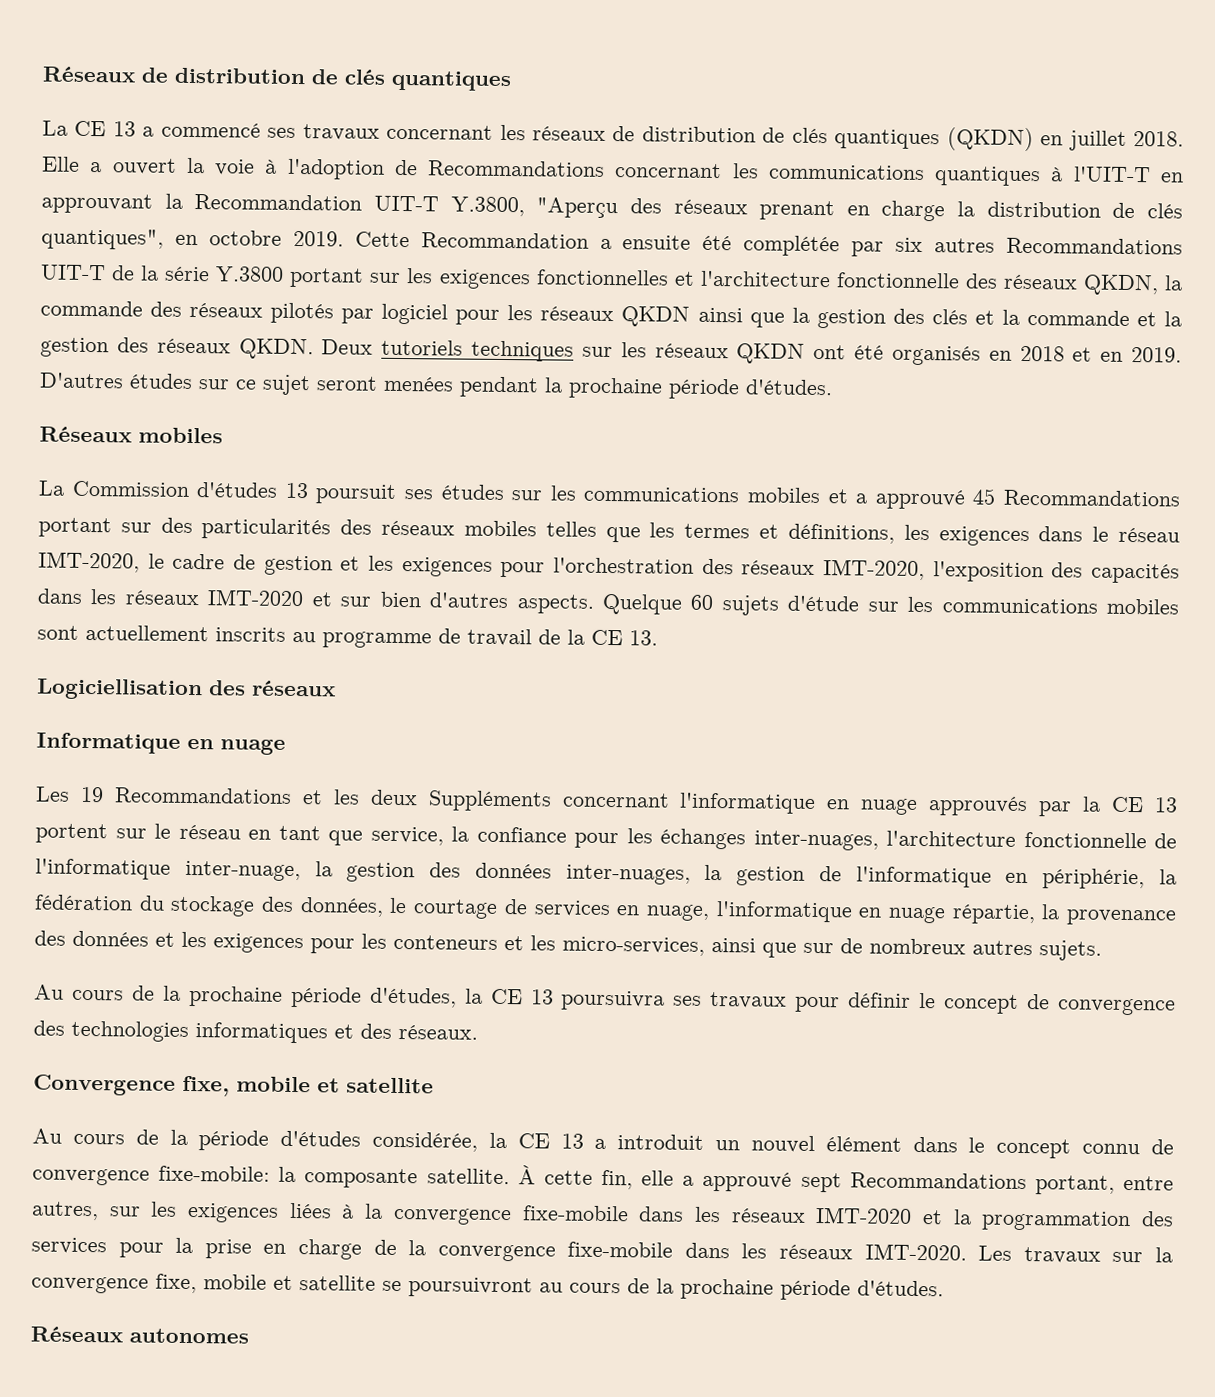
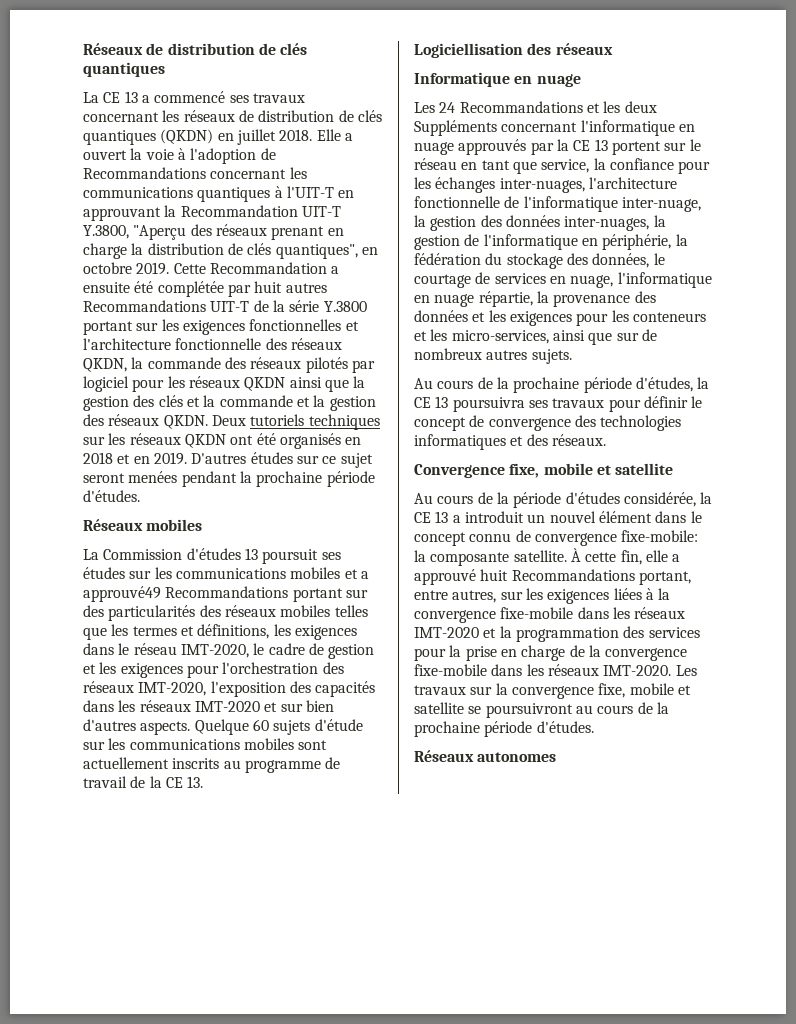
- Cette Recommandation a ensuite été complétée par six autres Recommandations UIT-T de la série Y.3800 portant sur les exigences fonctionnelles et l'architecture fonctionnelle des réseaux QKDN, la commande des réseaux pilotés par logiciel pour les réseaux QKDN ainsi que la gestion des clés et la commande et la gestion des réseaux QKDN.
+ Cette Recommandation a ensuite été complétée par huit autres Recommandations UIT-T de la série Y.3800 portant sur les exigences fonctionnelles et l'architecture fonctionnelle des réseaux QKDN, la commande des réseaux pilotés par logiciel pour les réseaux QKDN ainsi que la gestion des clés et la commande et la gestion des réseaux QKDN.
- La Commission d'études 13 poursuit ses études sur les communications mobiles et a approuvé 45 Recommandations portant sur des particularités des réseaux mobiles telles que les termes et définitions, les exigences dans le réseau IMT-2020, le cadre de gestion et les exigences pour l'orchestration des réseaux IMT-2020, l'exposition des capacités dans les réseaux IMT-2020 et sur bien d'autres aspects.
+ La Commission d'études 13 poursuit ses études sur les communications mobiles et a approuvé49 Recommandations portant sur des particularités des réseaux mobiles telles que les termes et définitions, les exigences dans le réseau IMT-2020, le cadre de gestion et les exigences pour l'orchestration des réseaux IMT-2020, l'exposition des capacités dans les réseaux IMT-2020 et sur bien d'autres aspects.
- Les 19 Recommandations et les deux Suppléments concernant l'informatique en nuage approuvés par la CE 13 portent sur le réseau en tant que service, la confiance pour les échanges inter-nuages, l'architecture fonctionnelle de l'informatique inter-nuage, la gestion des données inter-nuages, la gestion de l'informatique en périphérie, la fédération du stockage des données, le courtage de services en nuage, l'informatique en nuage répartie, la provenance des données et les exigences pour les conteneurs et les micro-services, ainsi que sur de nombreux autres sujets.
+ Les 24 Recommandations et les deux Suppléments concernant l'informatique en nuage approuvés par la CE 13 portent sur le réseau en tant que service, la confiance pour les échanges inter-nuages, l'architecture fonctionnelle de l'informatique inter-nuage, la gestion des données inter-nuages, la gestion de l'informatique en périphérie, la fédération du stockage des données, le courtage de services en nuage, l'informatique en nuage répartie, la provenance des données et les exigences pour les conteneurs et les micro-services, ainsi que sur de nombreux autres sujets.
- À cette fin, elle a approuvé sept Recommandations portant, entre autres, sur les exigences liées à la convergence fixe-mobile dans les réseaux IMT-2020 et la programmation des services pour la prise en charge de la convergence fixe-mobile dans les réseaux IMT-2020.
+ À cette fin, elle a approuvé huit Recommandations portant, entre autres, sur les exigences liées à la convergence fixe-mobile dans les réseaux IMT-2020 et la programmation des services pour la prise en charge de la convergence fixe-mobile dans les réseaux IMT-2020.

